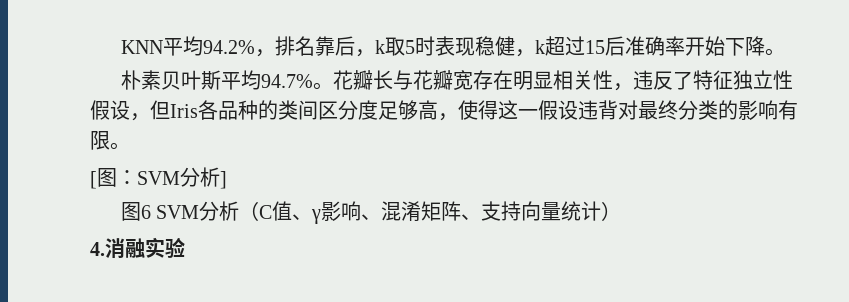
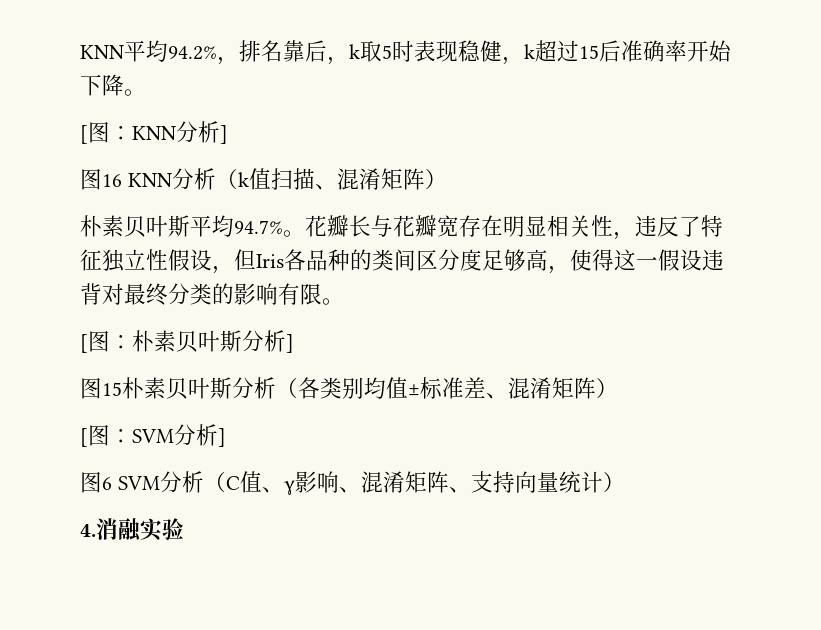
+ [图：KNN分析]
+ 图16 KNN分析（k值扫描、混淆矩阵）
+ [图：朴素贝叶斯分析]
+ 图15朴素贝叶斯分析（各类别均值±标准差、混淆矩阵）

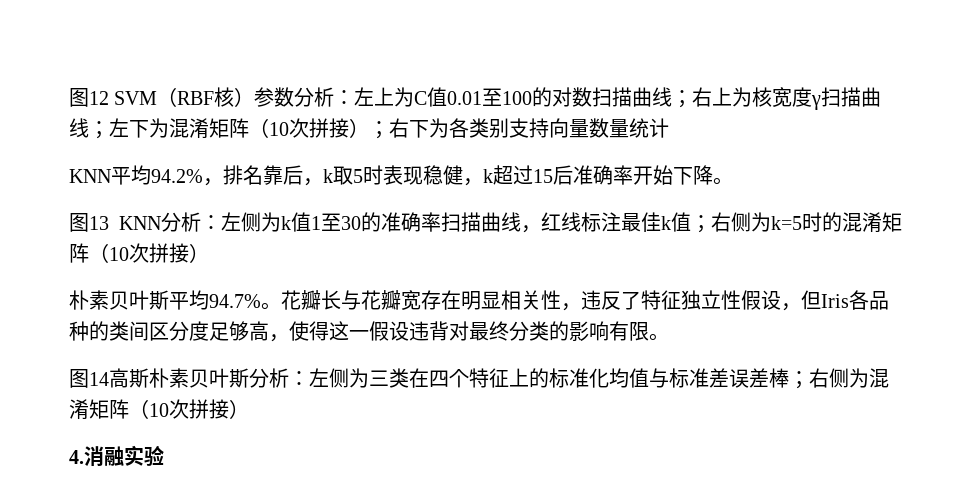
+ 图12 SVM（RBF核）参数分析：左上为C值0.01至100的对数扫描曲线；右上为核宽度γ扫描曲线；左下为混淆矩阵（10次拼接）；右下为各类别支持向量数量统计
- [图：KNN分析]
- 图16 KNN分析（k值扫描、混淆矩阵）
+ 图13 KNN分析：左侧为k值1至30的准确率扫描曲线，红线标注最佳k值；右侧为k=5时的混淆矩阵（10次拼接）
- [图：朴素贝叶斯分析]
- 图15朴素贝叶斯分析（各类别均值±标准差、混淆矩阵）
- [图：SVM分析]
- 图6 SVM分析（C值、γ影响、混淆矩阵、支持向量统计）
+ 图14高斯朴素贝叶斯分析：左侧为三类在四个特征上的标准化均值与标准差误差棒；右侧为混淆矩阵（10次拼接）

